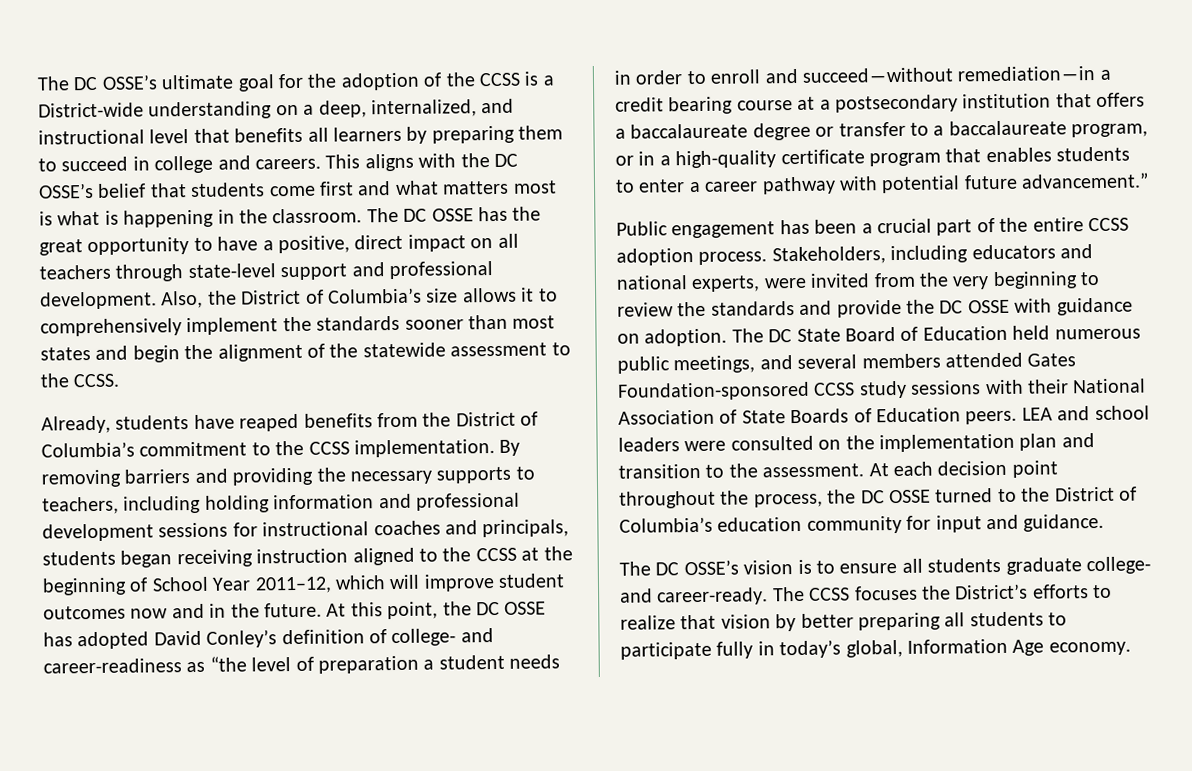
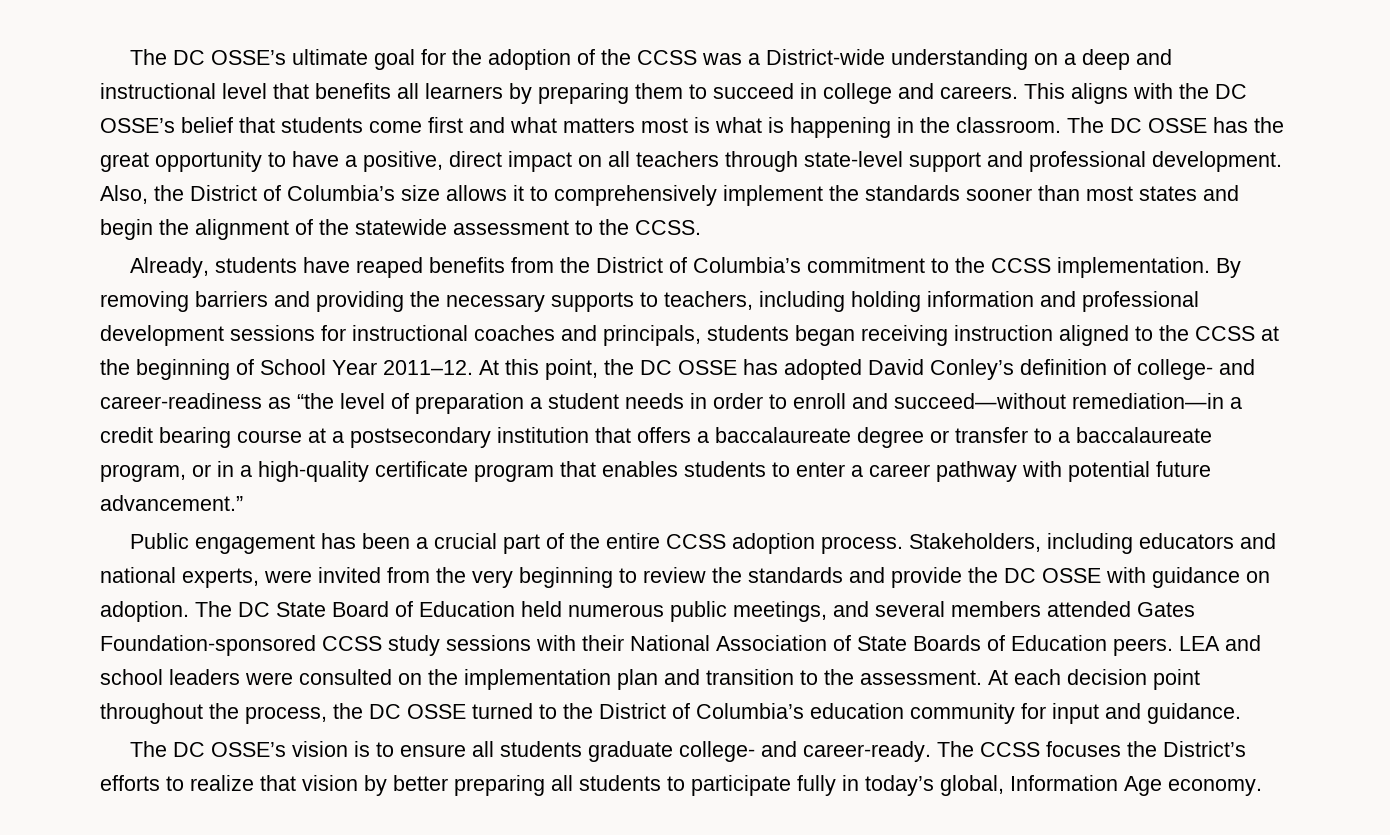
- The DC OSSE’s ultimate goal for the adoption of the CCSS is a District-wide understanding on a deep, internalized, and instructional level that benefits all learners by preparing them to succeed in college and careers.
+ The DC OSSE’s ultimate goal for the adoption of the CCSS was a District-wide understanding on a deep and instructional level that benefits all learners by preparing them to succeed in college and careers.
- By removing barriers and providing the necessary supports to teachers, including holding information and professional development sessions for instructional coaches and principals, students began receiving instruction aligned to the CCSS at the beginning of School Year 2011–12, which will improve student outcomes now and in the future.
+ By removing barriers and providing the necessary supports to teachers, including holding information and professional development sessions for instructional coaches and principals, students began receiving instruction aligned to the CCSS at the beginning of School Year 2011–12.

